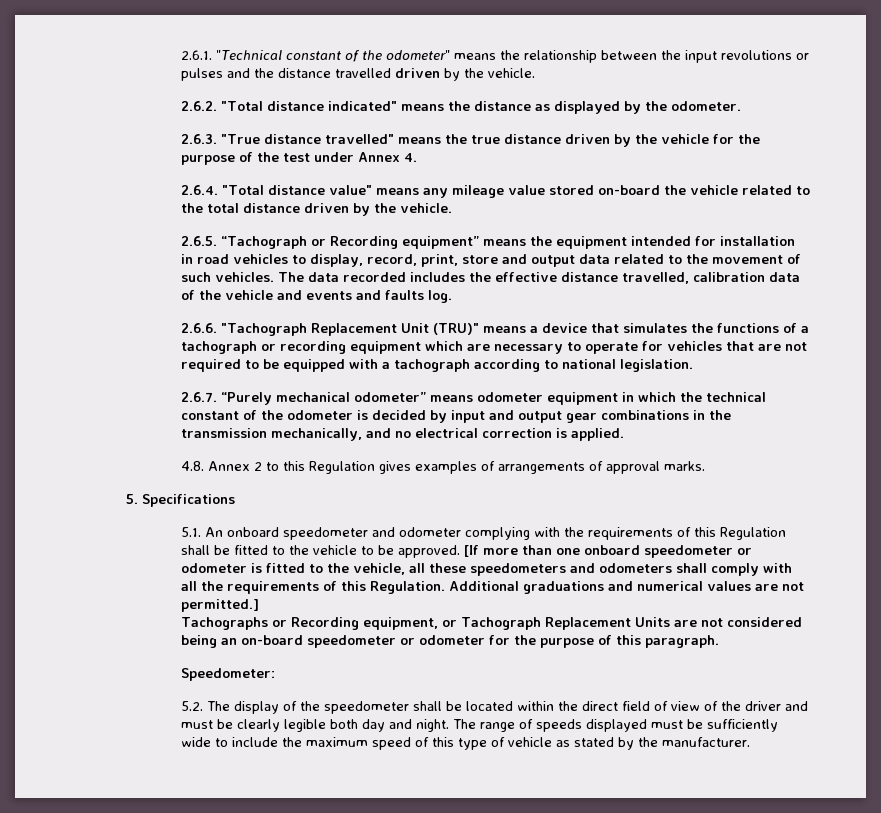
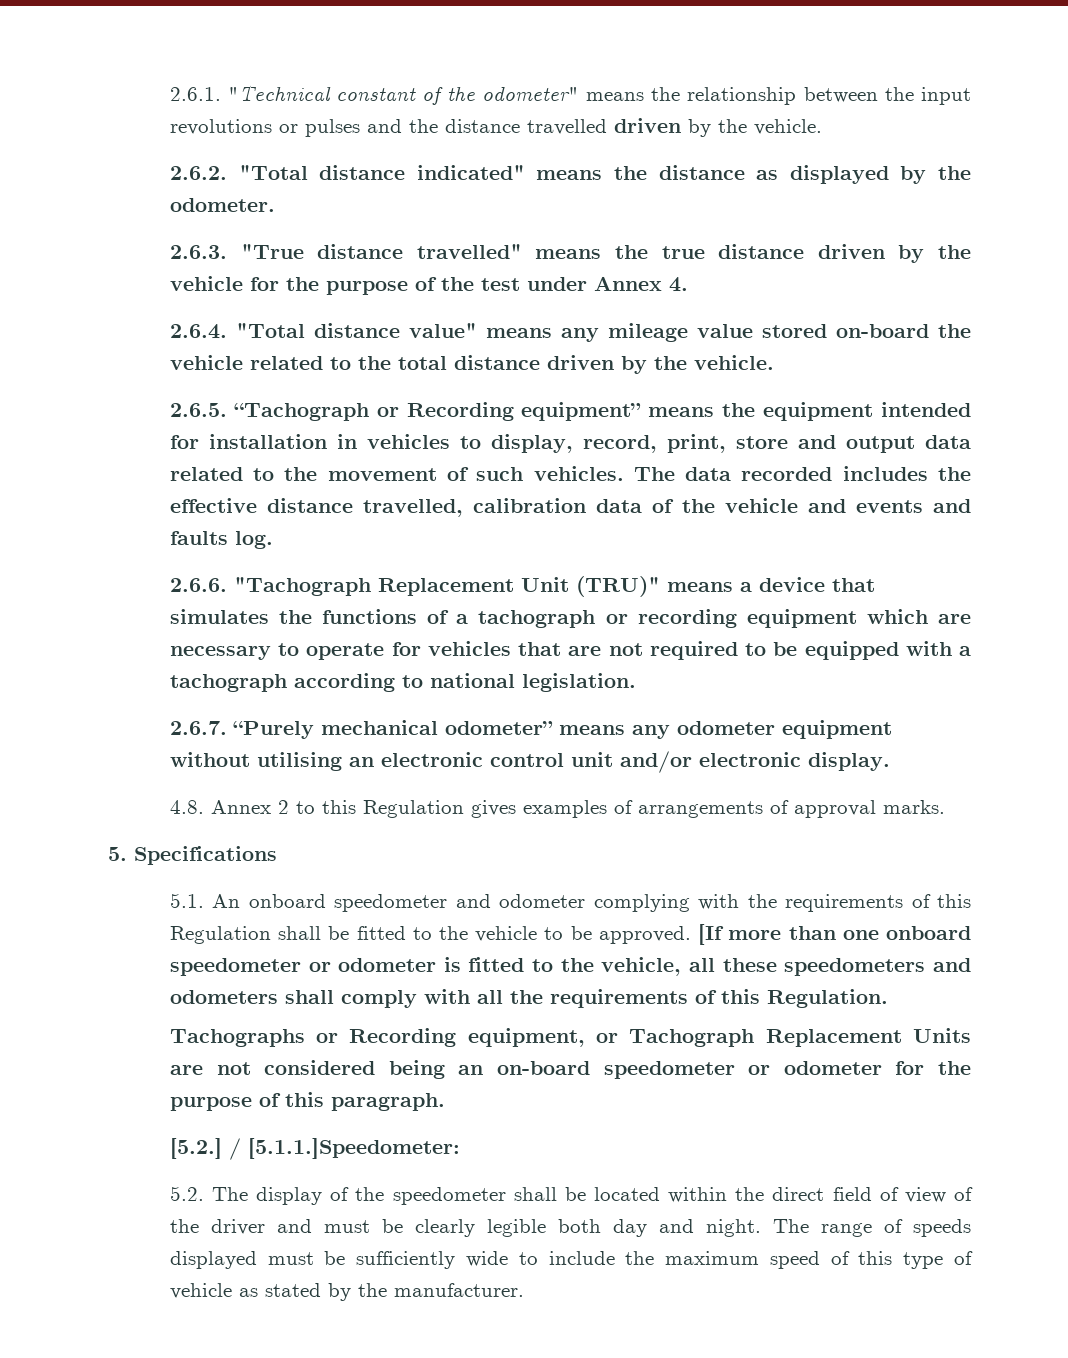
- 2.6.5. “Tachograph or Recording equipment” means the equipment intended for installation in road vehicles to display, record, print, store and output data related to the movement of such vehicles.
+ 2.6.5. “Tachograph or Recording equipment” means the equipment intended for installation in vehicles to display, record, print, store and output data related to the movement of such vehicles.
- 2.6.7. “Purely mechanical odometer” means odometer equipment in which the technical constant of the odometer is decided by input and output gear combinations in the transmission mechanically, and no electrical correction is applied.
+ 2.6.7. “Purely mechanical odometer” means any odometer equipment without utilising an electronic control unit and/or electronic display.
- Additional graduations and numerical values are not permitted.]
- Speedometer:
+ [5.2.] / [5.1.1.]Speedometer:

